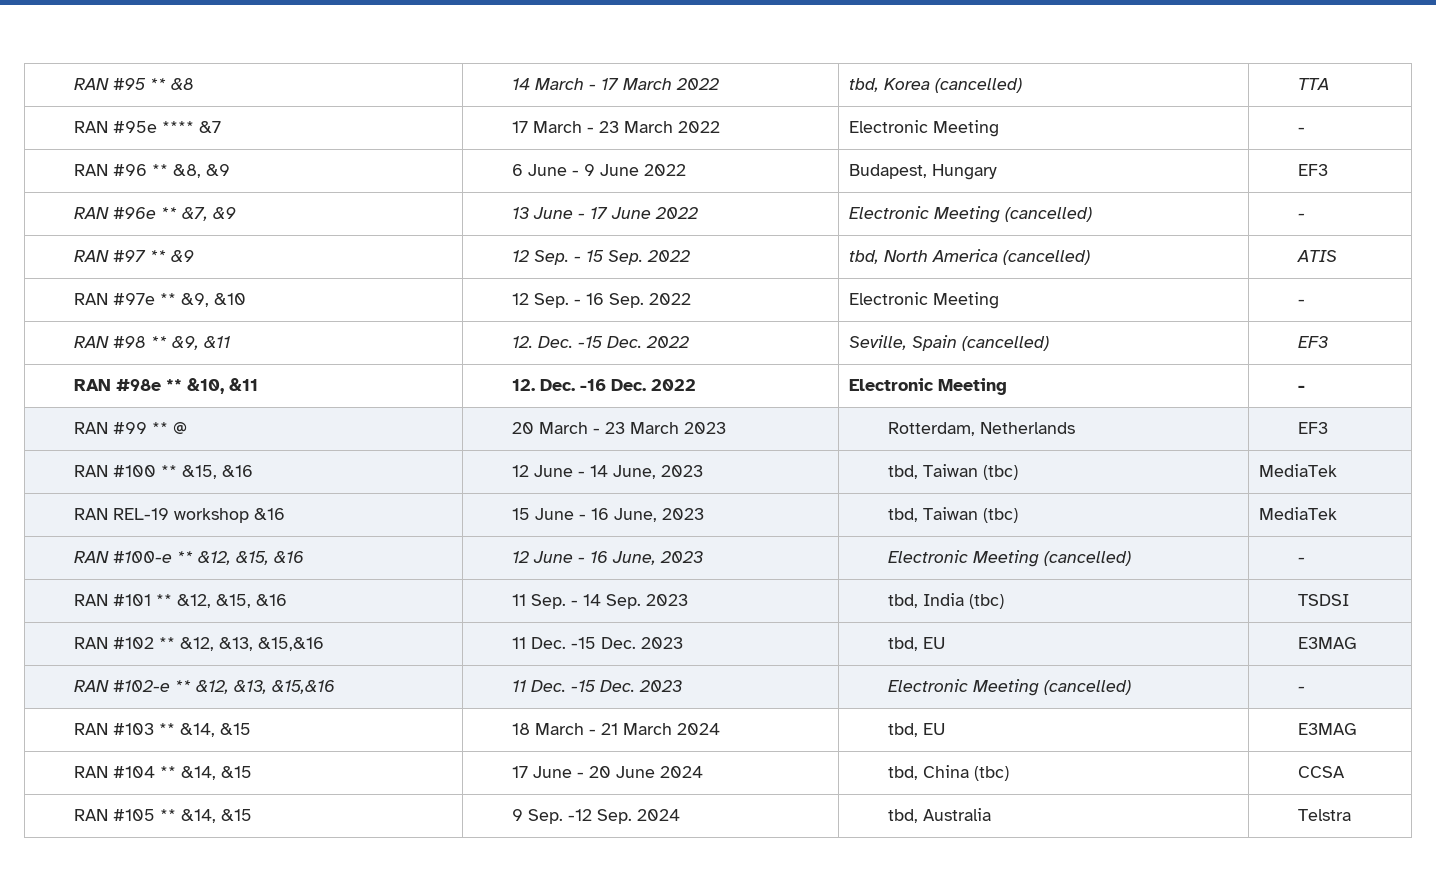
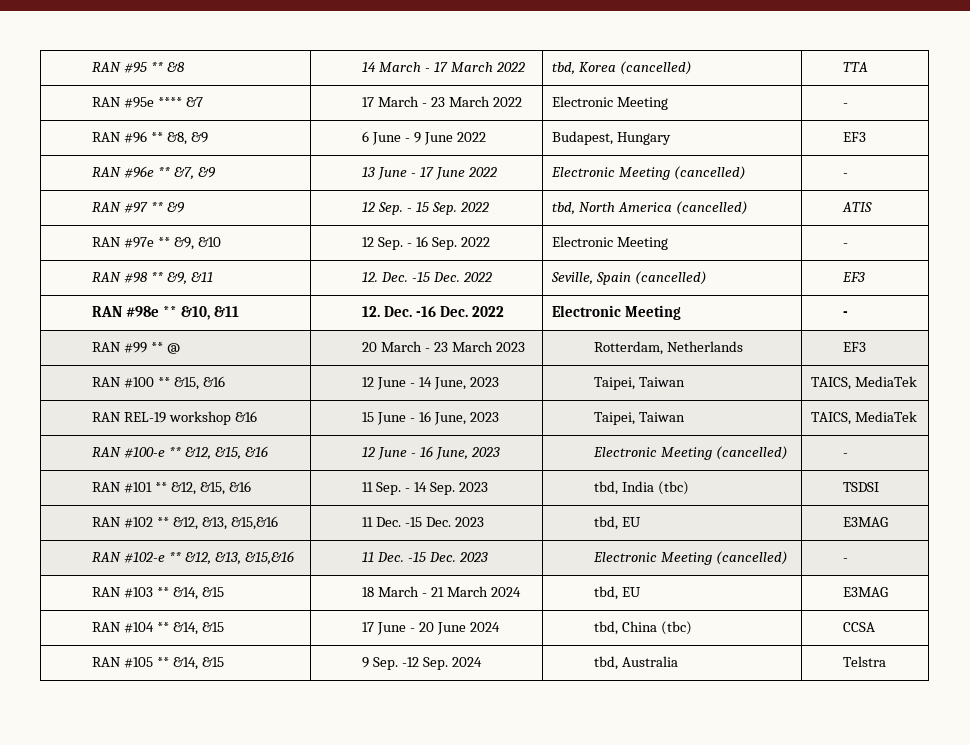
- RAN #100 ** &15, &16 | 12 June - 14 June, 2023 | tbd, Taiwan (tbc) | MediaTek
+ RAN #100 ** &15, &16 | 12 June - 14 June, 2023 | Taipei, Taiwan | TAICS, MediaTek
- RAN REL-19 workshop &16 | 15 June - 16 June, 2023 | tbd, Taiwan (tbc) | MediaTek
+ RAN REL-19 workshop &16 | 15 June - 16 June, 2023 | Taipei, Taiwan | TAICS, MediaTek

